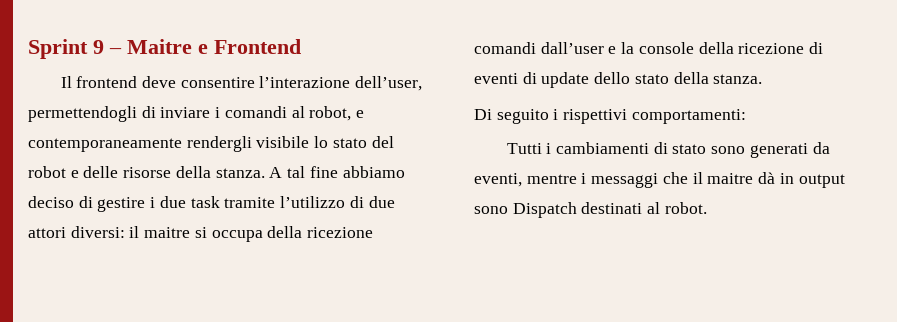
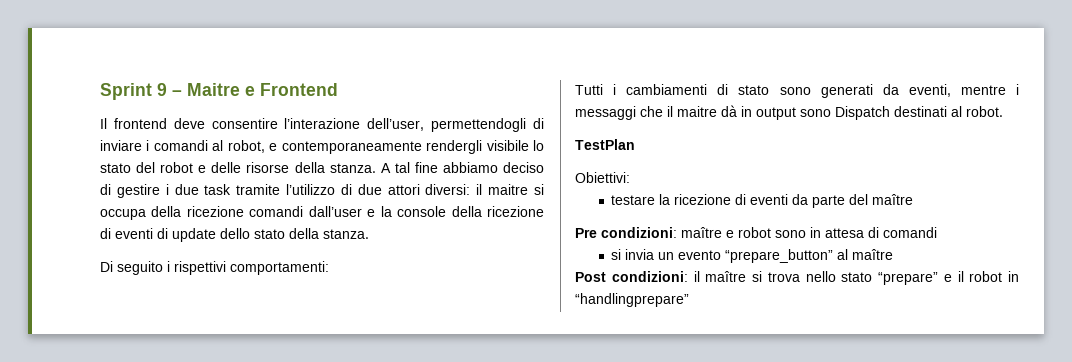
+ TestPlan
+ Obiettivi:
+ testare la ricezione di eventi da parte del maître
+ Pre condizioni: maître e robot sono in attesa di comandi
+ si invia un evento “prepare_button” al maître
+ Post condizioni: il maître si trova nello stato “prepare” e il robot in “handlingprepare”

